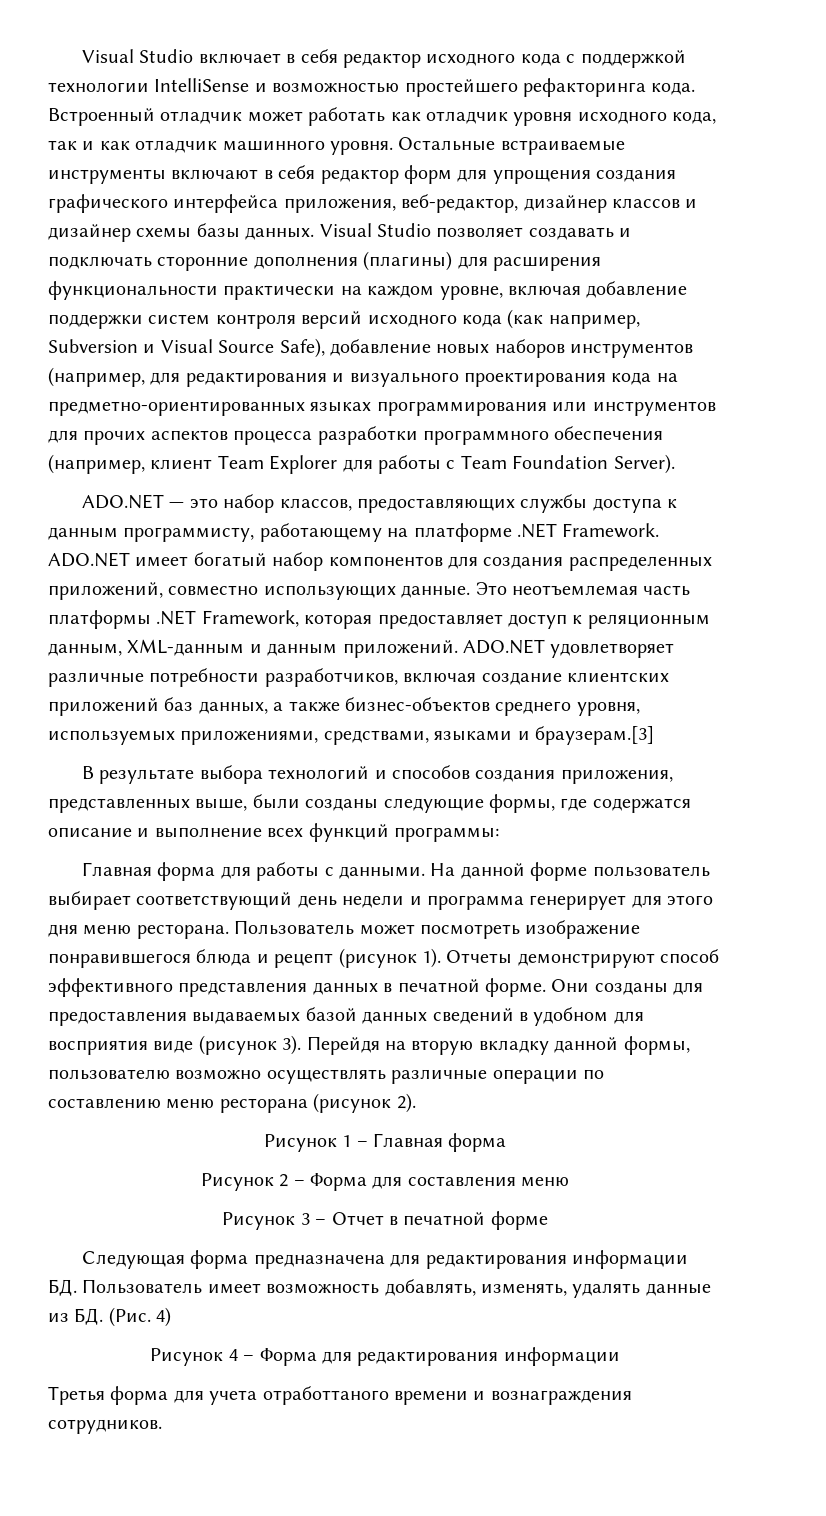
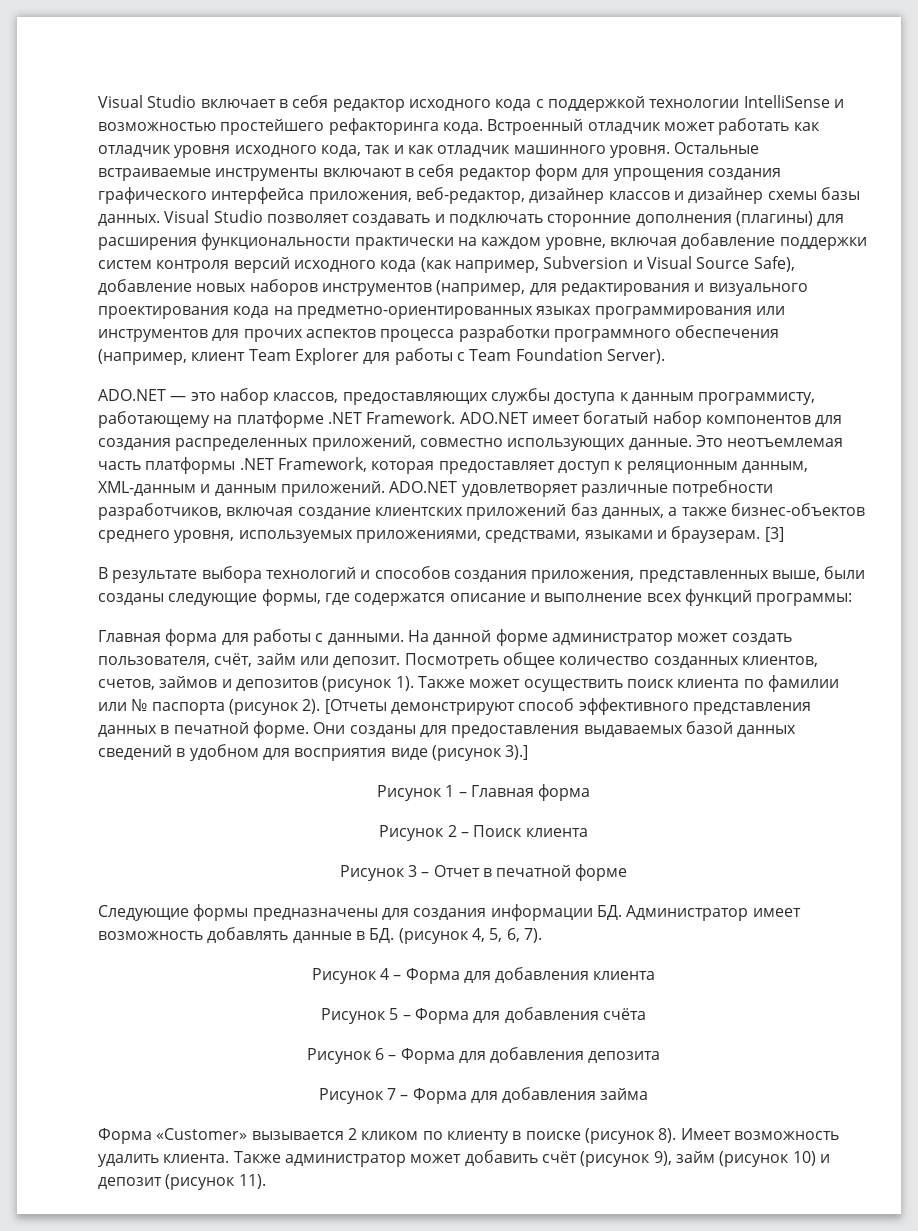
- ADO.NET удовлетворяет различные потребности разработчиков, включая создание клиентских приложений баз данных, а также бизнес-объектов среднего уровня, используемых приложениями, средствами, языками и браузерам.[3]
+ ADO.NET удовлетворяет различные потребности разработчиков, включая создание клиентских приложений баз данных, а также бизнес-объектов среднего уровня, используемых приложениями, средствами, языками и браузерам. [3]
- На данной форме пользователь выбирает соответствующий день недели и программа генерирует для этого дня меню ресторана. Пользователь может посмотреть изображение понравившегося блюда и рецепт (рисунок 1). Отчеты демонстрируют способ эффективного представления данных в печатной форме.
+ На данной форме администратор может создать пользователя, счёт, займ или депозит. Посмотреть общее количество созданных клиентов, счетов, займов и депозитов (рисунок 1). Также может осуществить поиск клиента по фамилии или № паспорта (рисунок 2). [Отчеты демонстрируют способ эффективного представления данных в печатной форме.
- Они созданы для предоставления выдаваемых базой данных сведений в удобном для восприятия виде (рисунок 3). Перейдя на вторую вкладку данной формы, пользователю возможно осуществлять различные операции по составлению меню ресторана (рисунок 2).
+ Они созданы для предоставления выдаваемых базой данных сведений в удобном для восприятия виде (рисунок 3).]
- Рисунок 2 – Форма для составления меню
+ Рисунок 2 – Поиск клиента
- Следующая форма предназначена для редактирования информации БД. Пользователь имеет возможность добавлять, изменять, удалять данные из БД. (Рис. 4)
+ Следующие формы предназначены для создания информации БД. Администратор имеет возможность добавлять данные в БД. (рисунок 4, 5, 6, 7).
- Рисунок 4 – Форма для редактирования информации
- Третья форма для учета отработтаного времени и вознаграждения сотрудников.
+ Рисунок 4 – Форма для добавления клиента
+ Рисунок 5 – Форма для добавления счёта
+ Рисунок 6 – Форма для добавления депозита
+ Рисунок 7 – Форма для добавления займа
+ Форма «Customer» вызывается 2 кликом по клиенту в поиске (рисунок 8). Имеет возможность удалить клиента. Также администратор может добавить счёт (рисунок 9), займ (рисунок 10) и депозит (рисунок 11).

